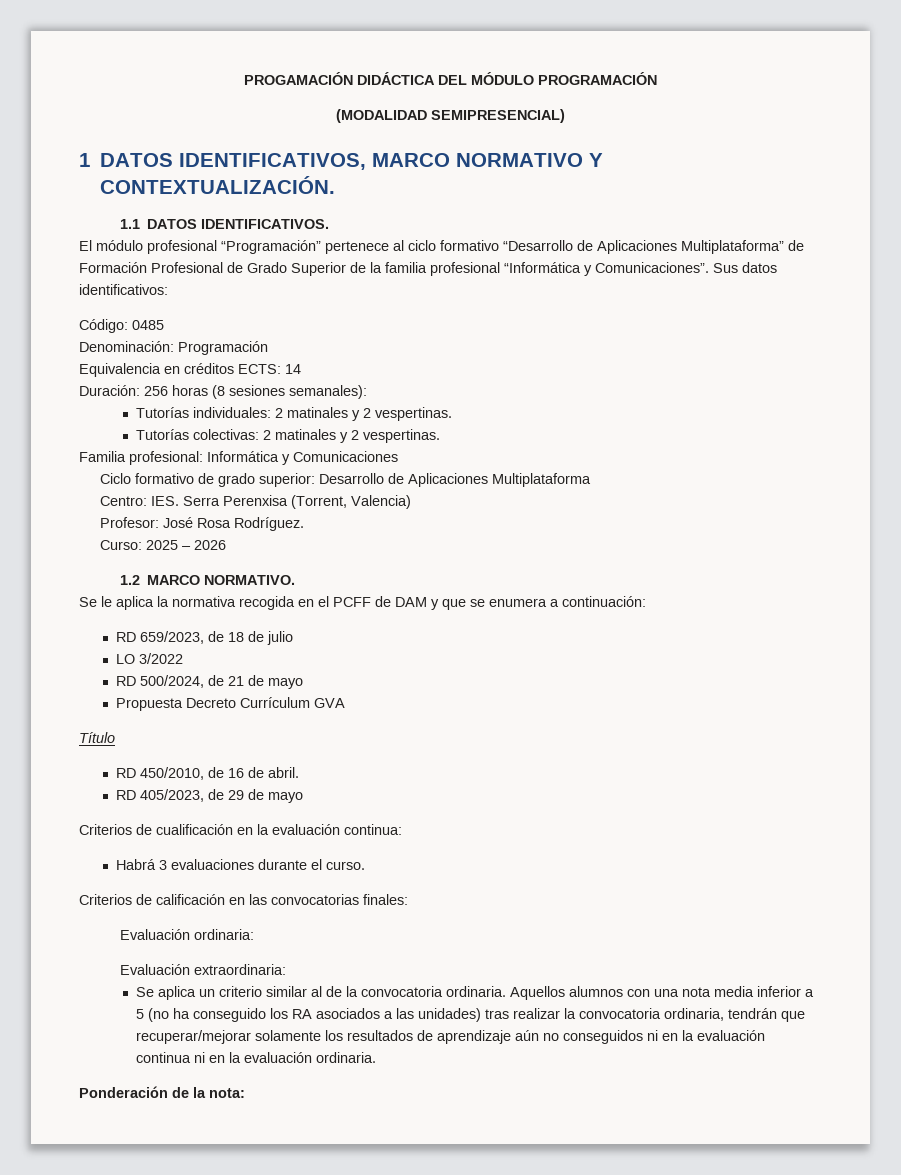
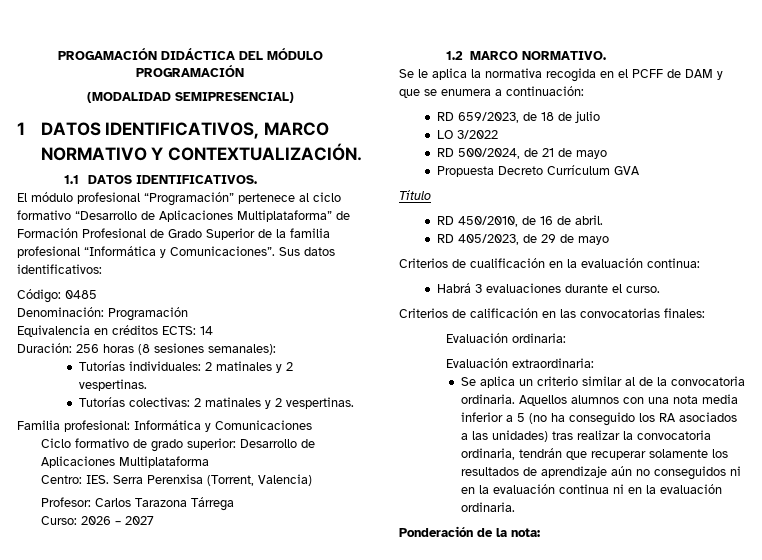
- Profesor: José Rosa Rodríguez.
- Curso: 2025 – 2026
+ Profesor: Carlos Tarazona Tárrega
+ Curso: 2026 – 2027
- Aquellos alumnos con una nota media inferior a 5 (no ha conseguido los RA asociados a las unidades) tras realizar la convocatoria ordinaria, tendrán que recuperar/mejorar solamente los resultados de aprendizaje aún no conseguidos ni en la evaluación continua ni en la evaluación ordinaria.
+ Aquellos alumnos con una nota media inferior a 5 (no ha conseguido los RA asociados a las unidades) tras realizar la convocatoria ordinaria, tendrán que recuperar solamente los resultados de aprendizaje aún no conseguidos ni en la evaluación continua ni en la evaluación ordinaria.

